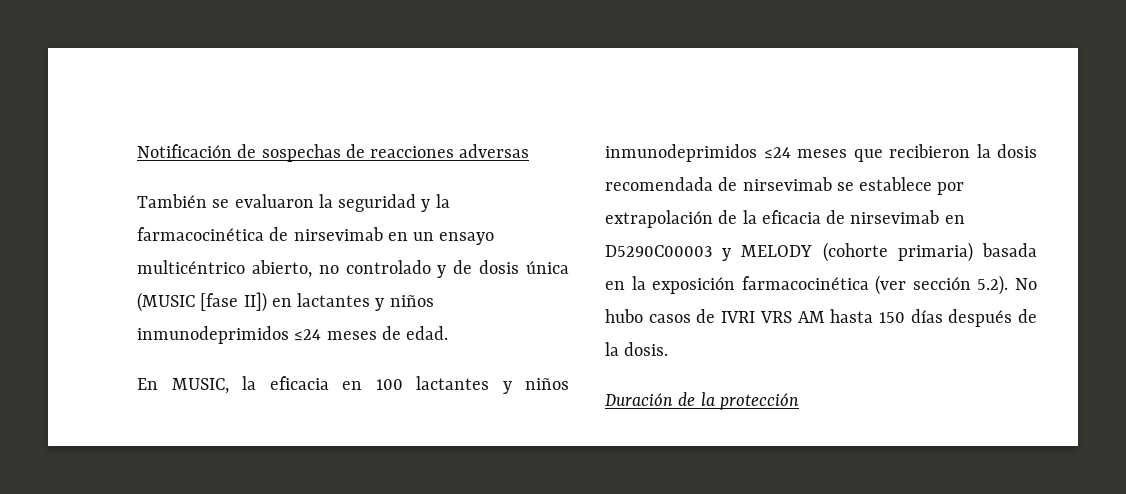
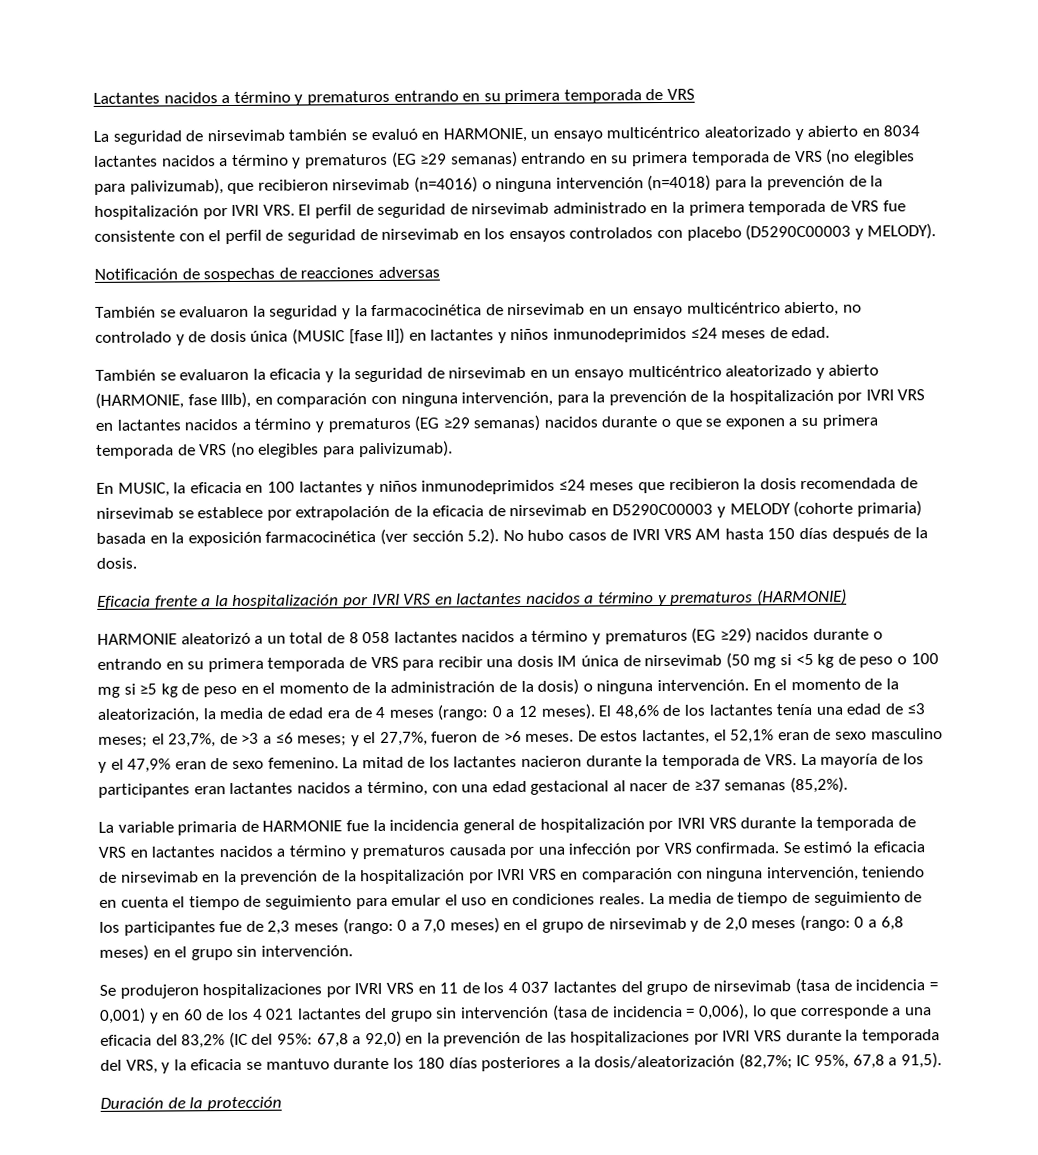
+ Lactantes nacidos a término y prematuros entrando en su primera temporada de VRS
+ La seguridad de nirsevimab también se evaluó en HARMONIE, un ensayo multicéntrico aleatorizado y abierto en 8034 lactantes nacidos a término y prematuros (EG ≥29 semanas) entrando en su primera temporada de VRS (no elegibles para palivizumab), que recibieron nirsevimab (n=4016) o ninguna intervención (n=4018) para la prevención de la hospitalización por IVRI VRS. El perfil de seguridad de nirsevimab administrado en la primera temporada de VRS fue consistente con el perfil de seguridad de nirsevimab en los ensayos controlados con placebo (D5290C00003 y MELODY).
+ También se evaluaron la eficacia y la seguridad de nirsevimab en un ensayo multicéntrico aleatorizado y abierto (HARMONIE, fase IIIb), en comparación con ninguna intervención, para la prevención de la hospitalización por IVRI VRS en lactantes nacidos a término y prematuros (EG ≥29 semanas) nacidos durante o que se exponen a su primera temporada de VRS (no elegibles para palivizumab).
+ Eficacia frente a la hospitalización por IVRI VRS en lactantes nacidos a término y prematuros (HARMONIE)
+ HARMONIE aleatorizó a un total de 8 058 lactantes nacidos a término y prematuros (EG ≥29) nacidos durante o entrando en su primera temporada de VRS para recibir una dosis IM única de nirsevimab (50 mg si <5 kg de peso o 100 mg si ≥5 kg de peso en el momento de la administración de la dosis) o ninguna intervención. En el momento de la aleatorización, la media de edad era de 4 meses (rango: 0 a 12 meses). El 48,6% de los lactantes tenía una edad de ≤3 meses; el 23,7%, de >3 a ≤6 meses; y el 27,7%, fueron de >6 meses. De estos lactantes, el 52,1% eran de sexo masculino y el 47,9% eran de sexo femenino. La mitad de los lactantes nacieron durante la temporada de VRS. La mayoría de los participantes eran lactantes nacidos a término, con una edad gestacional al nacer de ≥37 semanas (85,2%).
+ La variable primaria de HARMONIE fue la incidencia general de hospitalización por IVRI VRS durante la temporada de VRS en lactantes nacidos a término y prematuros causada por una infección por VRS confirmada. Se estimó la eficacia de nirsevimab en la prevención de la hospitalización por IVRI VRS en comparación con ninguna intervención, teniendo en cuenta el tiempo de seguimiento para emular el uso en condiciones reales. La media de tiempo de seguimiento de los participantes fue de 2,3 meses (rango: 0 a 7,0 meses) en el grupo de nirsevimab y de 2,0 meses (rango: 0 a 6,8 meses) en el grupo sin intervención.
+ Se produjeron hospitalizaciones por IVRI VRS en 11 de los 4 037 lactantes del grupo de nirsevimab (tasa de incidencia = 0,001) y en 60 de los 4 021 lactantes del grupo sin intervención (tasa de incidencia = 0,006), lo que corresponde a una eficacia del 83,2% (IC del 95%: 67,8 a 92,0) en la prevención de las hospitalizaciones por IVRI VRS durante la temporada del VRS, y la eficacia se mantuvo durante los 180 días posteriores a la dosis/aleatorización (82,7%; IC 95%, 67,8 a 91,5).

